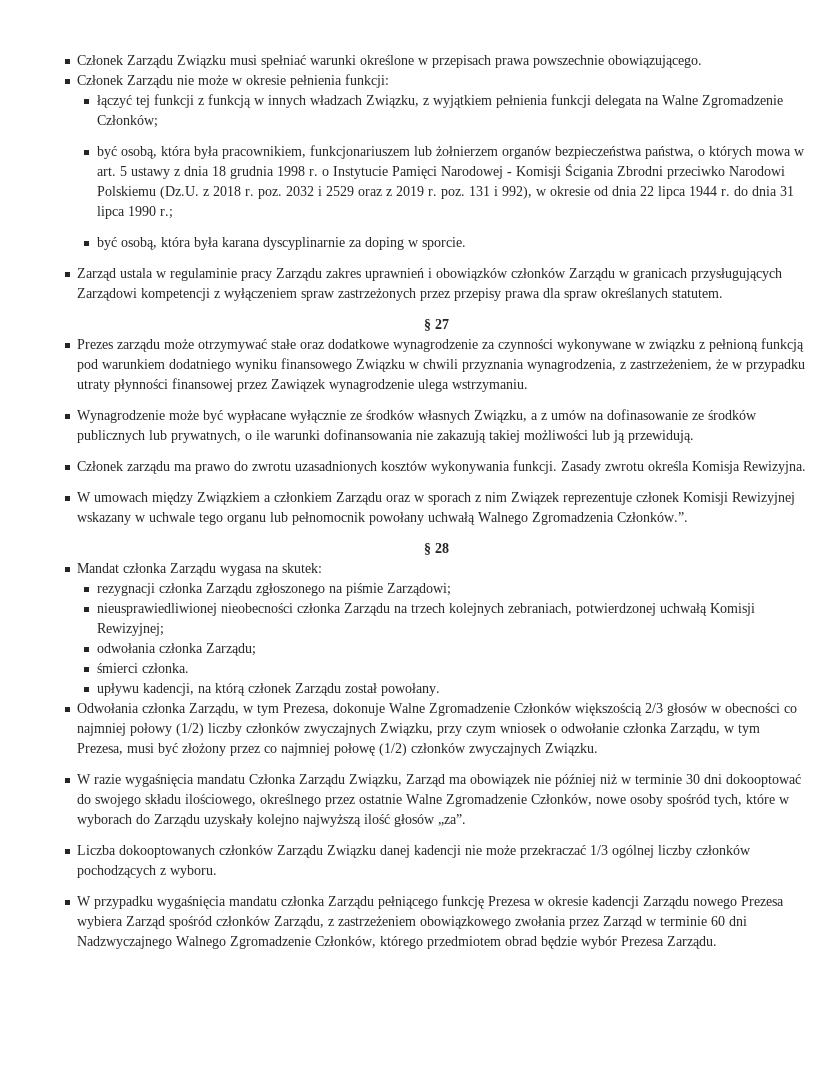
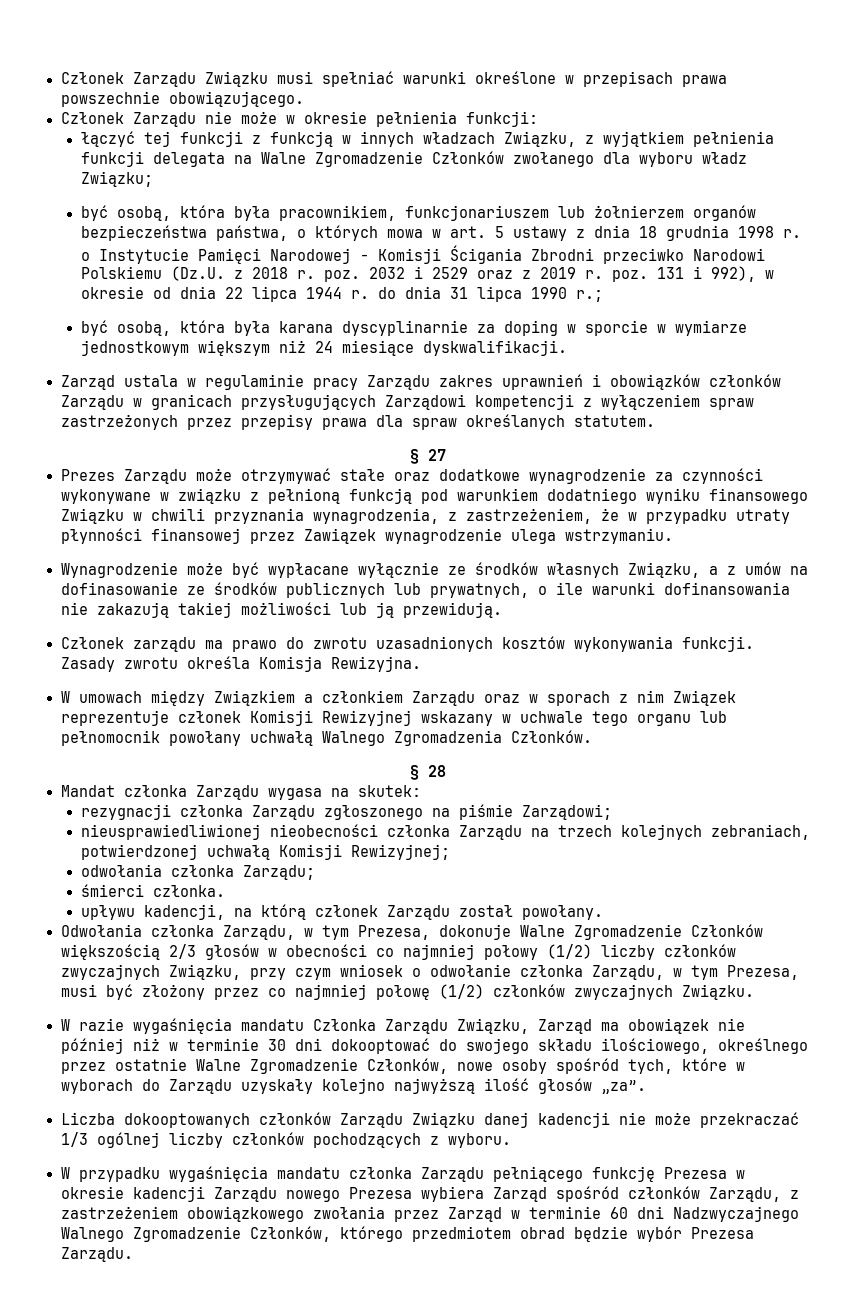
- łączyć tej funkcji z funkcją w innych władzach Związku, z wyjątkiem pełnienia funkcji delegata na Walne Zgromadzenie Członków;
+ łączyć tej funkcji z funkcją w innych władzach Związku, z wyjątkiem pełnienia funkcji delegata na Walne Zgromadzenie Członków zwołanego dla wyboru władz Związku;
- być osobą, która była karana dyscyplinarnie za doping w sporcie.
+ być osobą, która była karana dyscyplinarnie za doping w sporcie w wymiarze jednostkowym większym niż 24 miesiące dyskwalifikacji.
- Prezes zarządu może otrzymywać stałe oraz dodatkowe wynagrodzenie za czynności wykonywane w związku z pełnioną funkcją pod warunkiem dodatniego wyniku finansowego Związku w chwili przyznania wynagrodzenia, z zastrzeżeniem, że w przypadku utraty płynności finansowej przez Zawiązek wynagrodzenie ulega wstrzymaniu.
+ Prezes Zarządu może otrzymywać stałe oraz dodatkowe wynagrodzenie za czynności wykonywane w związku z pełnioną funkcją pod warunkiem dodatniego wyniku finansowego Związku w chwili przyznania wynagrodzenia, z zastrzeżeniem, że w przypadku utraty płynności finansowej przez Zawiązek wynagrodzenie ulega wstrzymaniu.
- W umowach między Związkiem a członkiem Zarządu oraz w sporach z nim Związek reprezentuje członek Komisji Rewizyjnej wskazany w uchwale tego organu lub pełnomocnik powołany uchwałą Walnego Zgromadzenia Członków.”.
+ W umowach między Związkiem a członkiem Zarządu oraz w sporach z nim Związek reprezentuje członek Komisji Rewizyjnej wskazany w uchwale tego organu lub pełnomocnik powołany uchwałą Walnego Zgromadzenia Członków.

